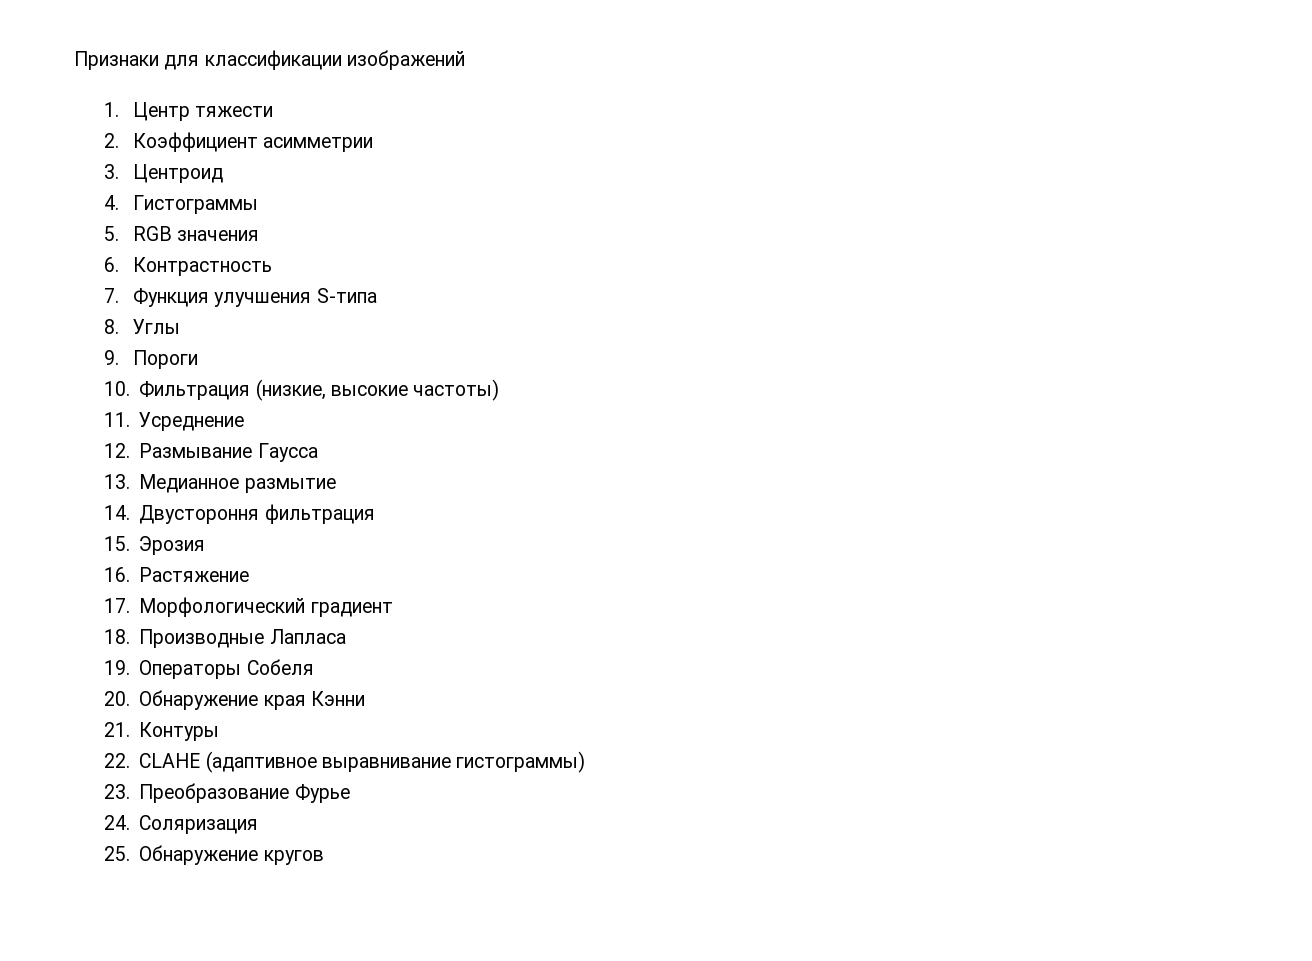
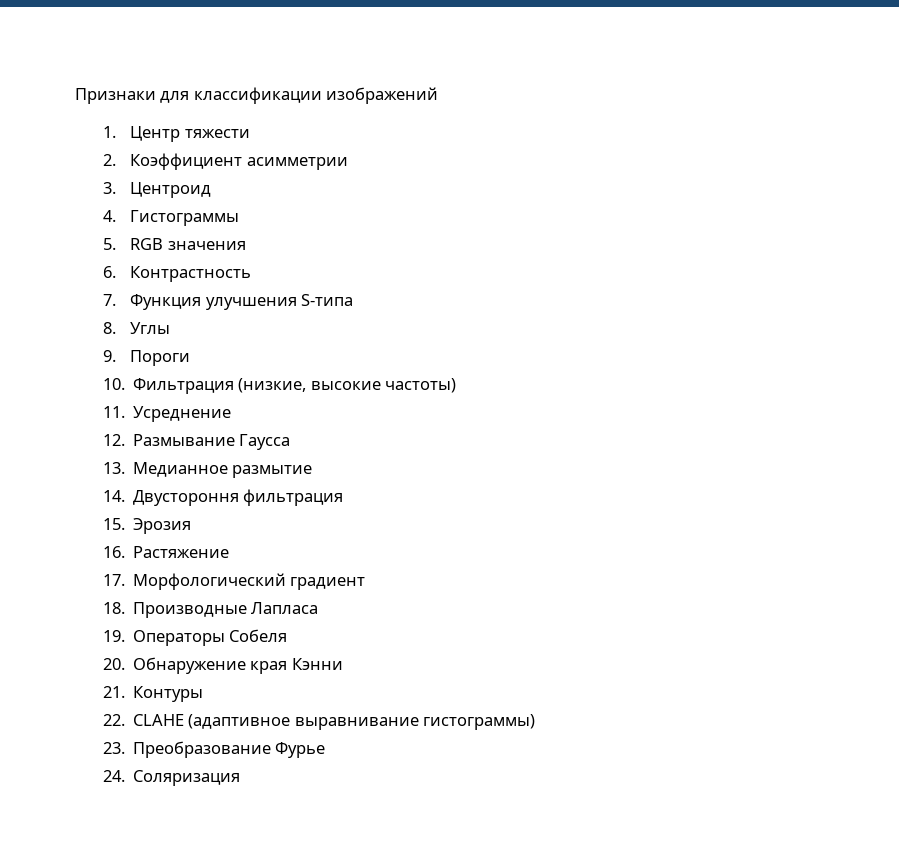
- 25. Обнаружение кругов

